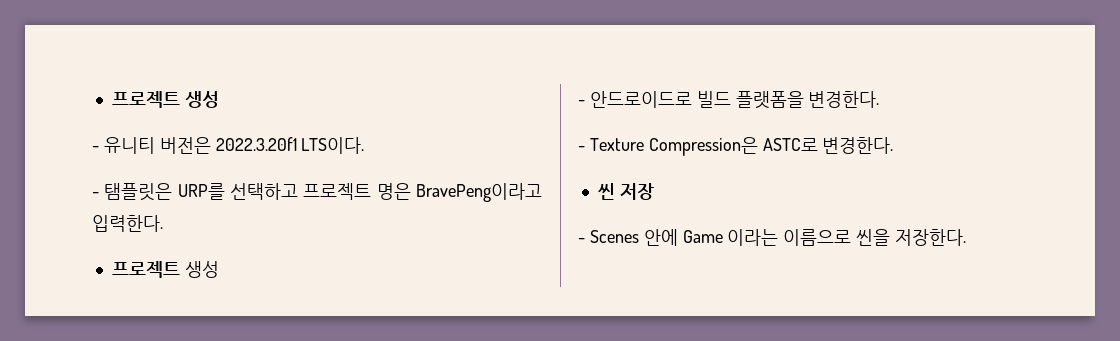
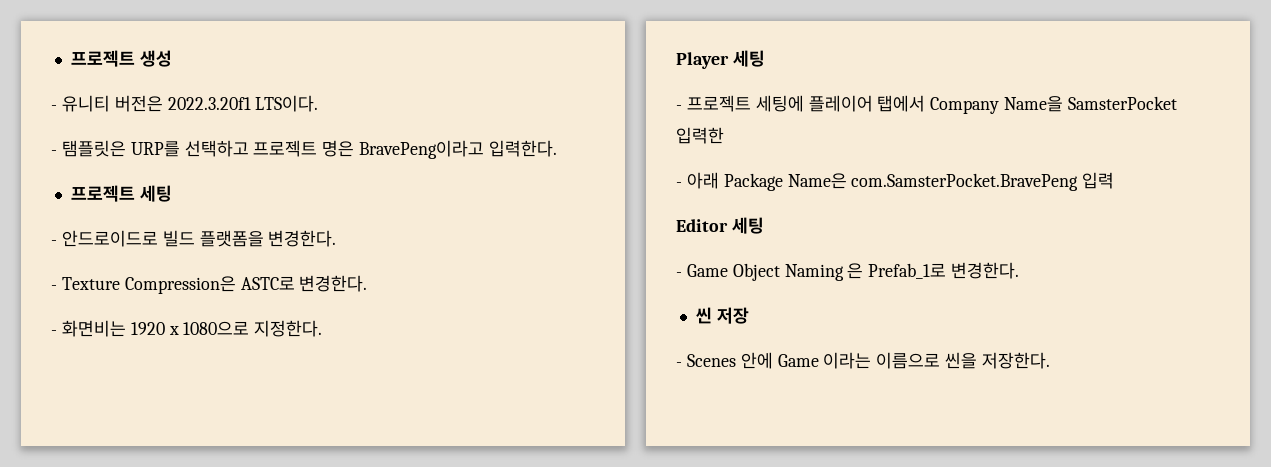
  - 탬플릿은 URP를 선택하고 프로젝트 명은 BravePeng이라고 입력한다.
- 프로젝트 생성
+ 프로젝트 세팅
+ - 화면비는 1920 x 1080으로 지정한다.
+ Player 세팅
+ - 프로젝트 세팅에 플레이어 탭에서 Company Name을 SamsterPocket 입력한
+ - 아래 Package Name은 com.SamsterPocket.BravePeng 입력
+ Editor 세팅
+ - Game Object Naming 은 Prefab_1로 변경한다.

